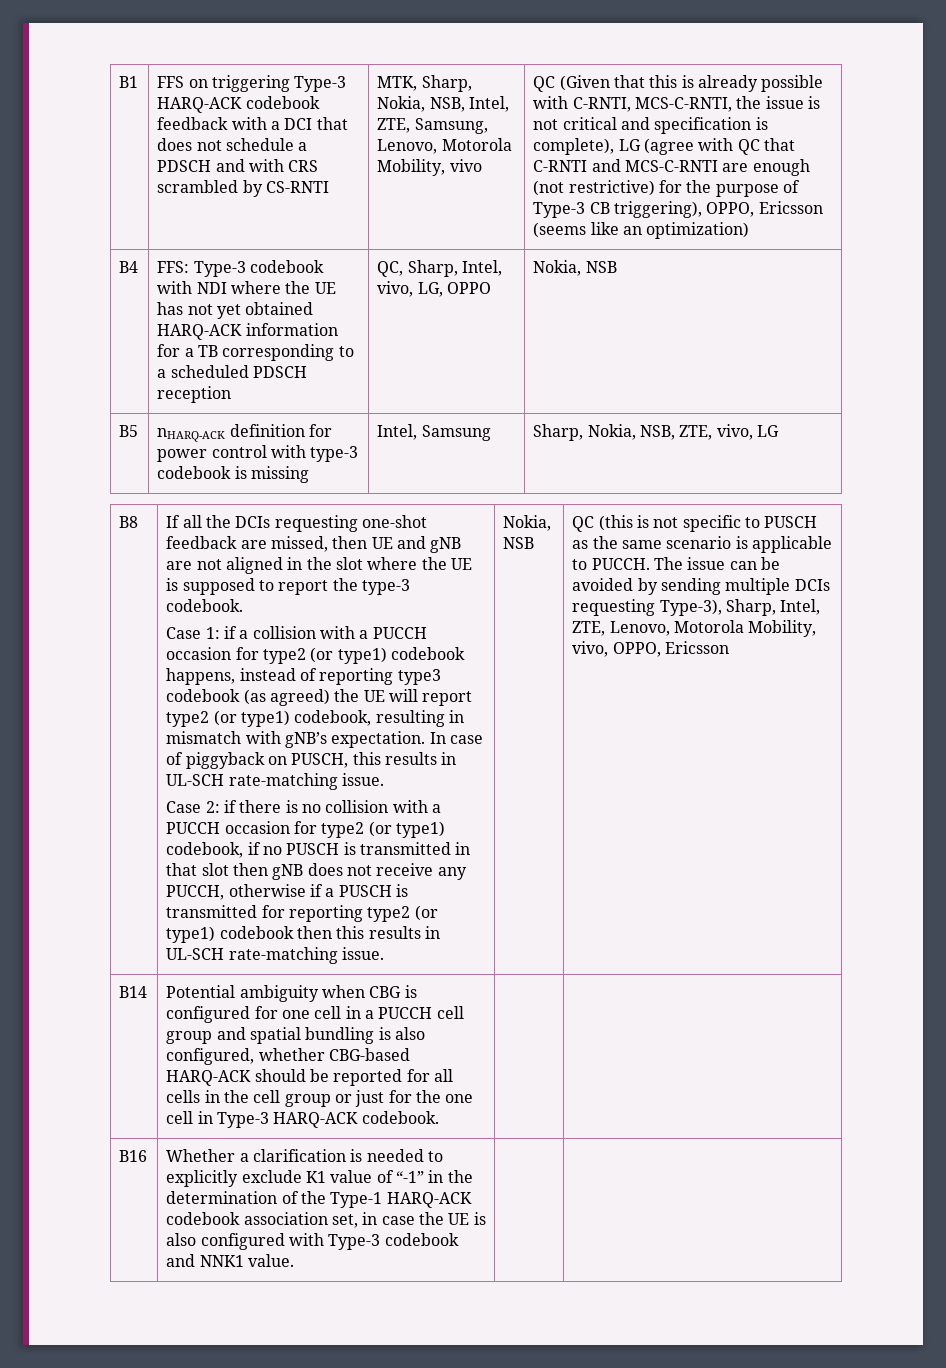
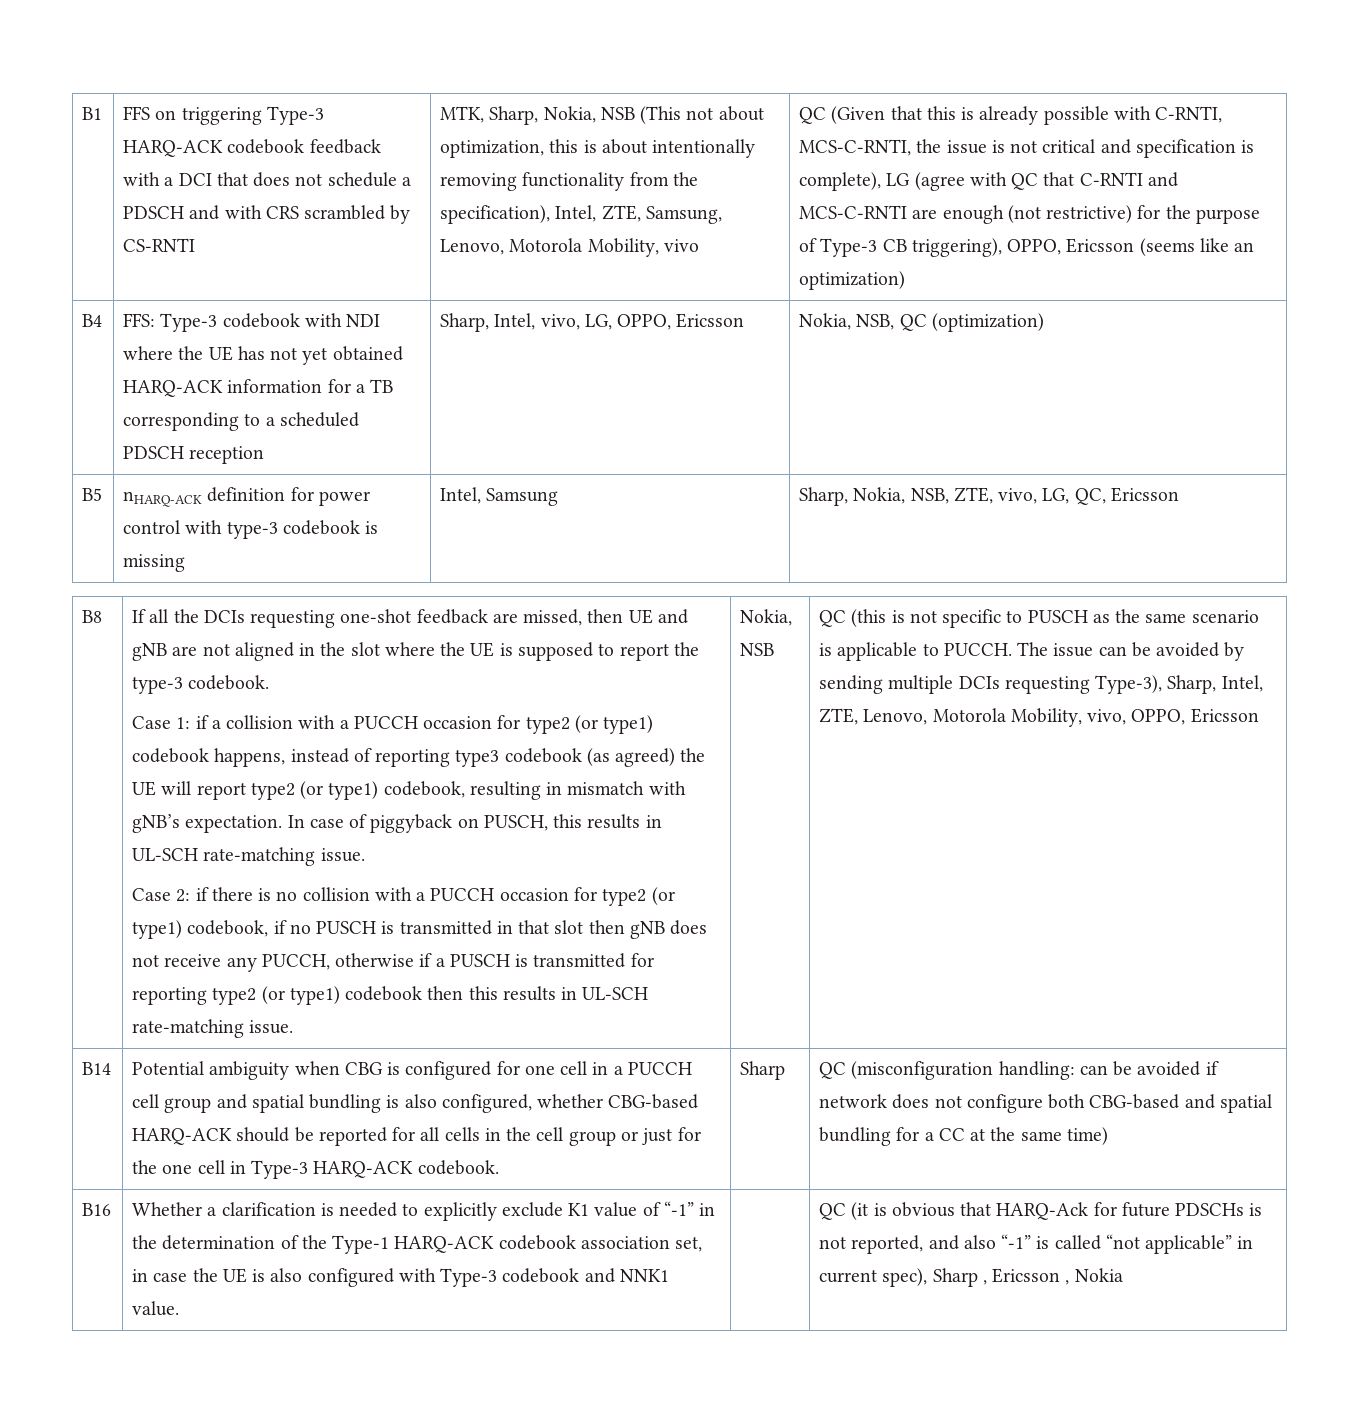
- MTK, Sharp, Nokia, NSB, Intel, ZTE, Samsung, Lenovo, Motorola Mobility, vivo
+ MTK, Sharp, Nokia, NSB (This not about optimization, this is about intentionally removing functionality from the specification), Intel, ZTE, Samsung, Lenovo, Motorola Mobility, vivo
- B4 | FFS: Type-3 codebook with NDI where the UE has not yet obtained HARQ-ACK information for a TB corresponding to a scheduled PDSCH reception | QC, Sharp, Intel, vivo, LG, OPPO | Nokia, NSB
+ B4 | FFS: Type-3 codebook with NDI where the UE has not yet obtained HARQ-ACK information for a TB corresponding to a scheduled PDSCH reception | Sharp, Intel, vivo, LG, OPPO, Ericsson | Nokia, NSB, QC (optimization)
- B5 | nHARQ-ACK definition for power control with type-3 codebook is missing | Intel, Samsung | Sharp, Nokia, NSB, ZTE, vivo, LG
+ B5 | nHARQ-ACK definition for power control with type-3 codebook is missing | Intel, Samsung | Sharp, Nokia, NSB, ZTE, vivo, LG, QC, Ericsson
+ Sharp | QC (misconfiguration handling: can be avoided if network does not configure both CBG-based and spatial bundling for a CC at the same time)
+ QC (it is obvious that HARQ-Ack for future PDSCHs is not reported, and also “-1” is called “not applicable” in current spec), Sharp , Ericsson , Nokia

